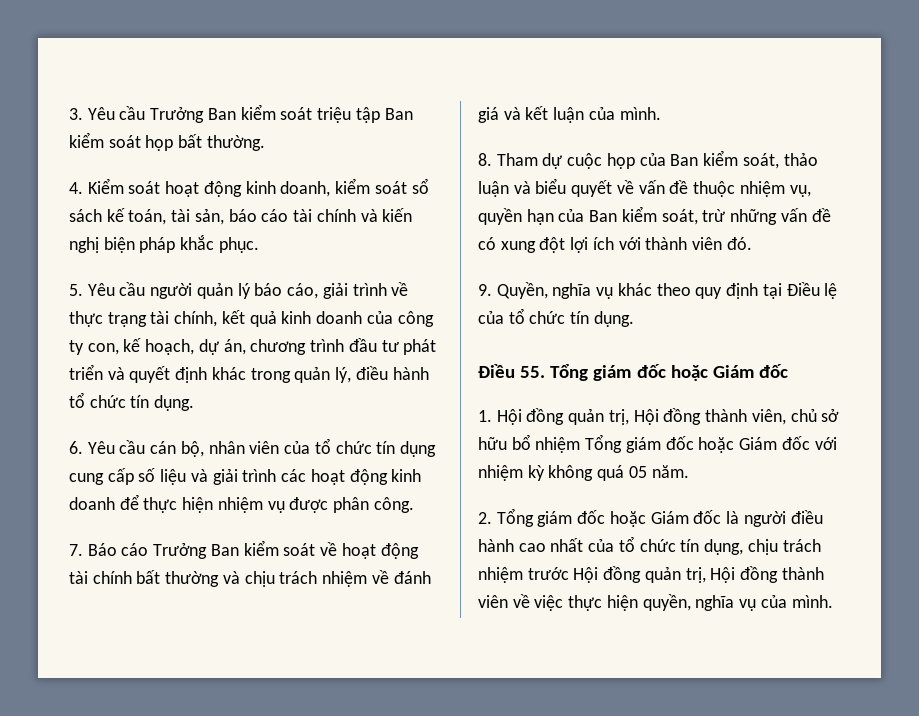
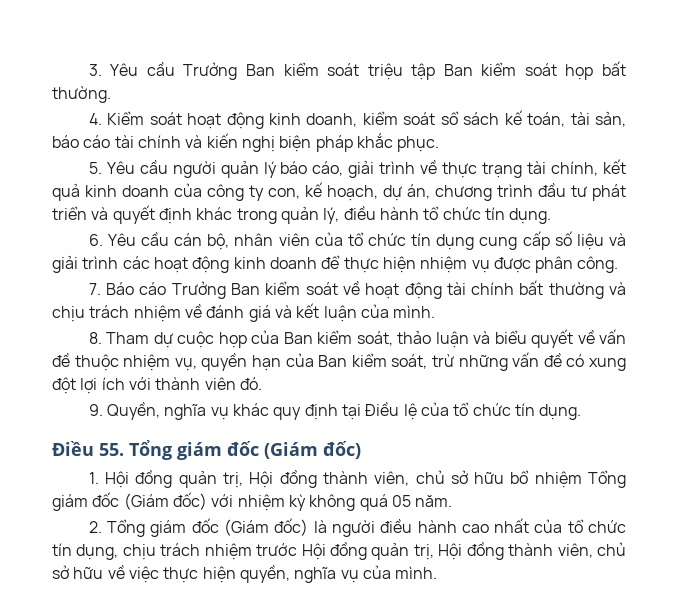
- 9. Quyền, nghĩa vụ khác theo quy định tại Điều lệ của tổ chức tín dụng.
+ 9. Quyền, nghĩa vụ khác quy định tại Điều lệ của tổ chức tín dụng.
- Điều 55. Tổng giám đốc hoặc Giám đốc
+ Điều 55. Tổng giám đốc (Giám đốc)
- 1. Hội đồng quản trị, Hội đồng thành viên, chủ sở hữu bổ nhiệm Tổng giám đốc hoặc Giám đốc với nhiệm kỳ không quá 05 năm.
+ 1. Hội đồng quản trị, Hội đồng thành viên, chủ sở hữu bổ nhiệm Tổng giám đốc (Giám đốc) với nhiệm kỳ không quá 05 năm.
- 2. Tổng giám đốc hoặc Giám đốc là người điều hành cao nhất của tổ chức tín dụng, chịu trách nhiệm trước Hội đồng quản trị, Hội đồng thành viên về việc thực hiện quyền, nghĩa vụ của mình.
+ 2. Tổng giám đốc (Giám đốc) là người điều hành cao nhất của tổ chức tín dụng, chịu trách nhiệm trước Hội đồng quản trị, Hội đồng thành viên, chủ sở hữu về việc thực hiện quyền, nghĩa vụ của mình.

